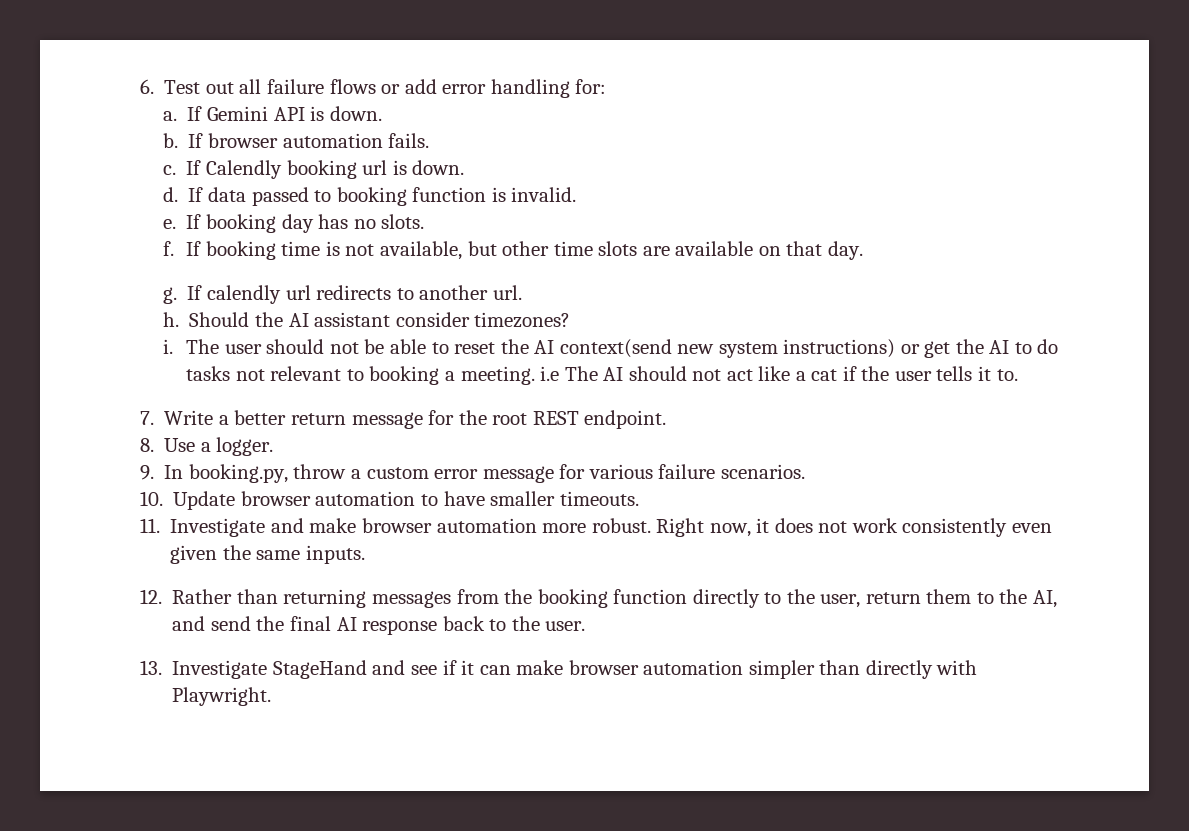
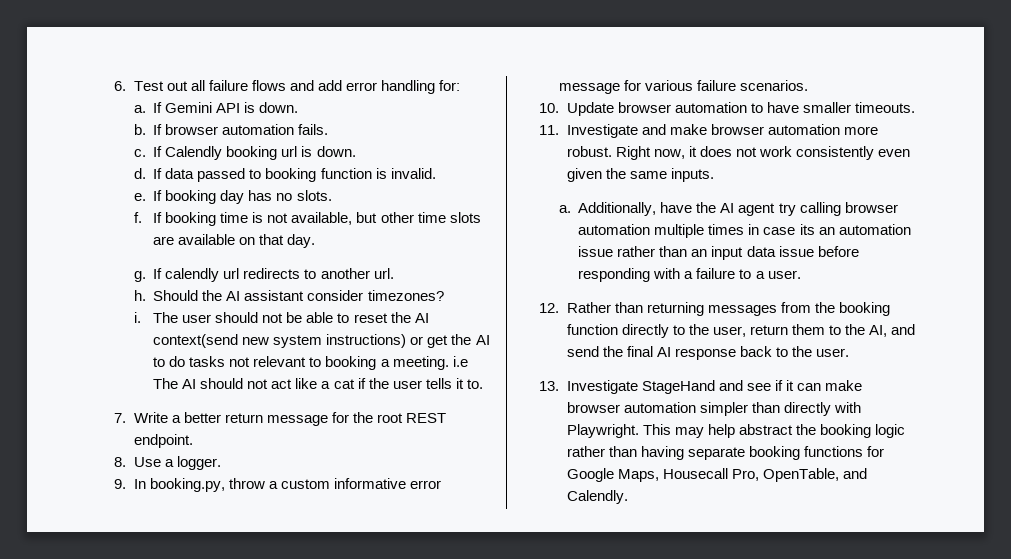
- 6. Test out all failure flows or add error handling for:
+ 6. Test out all failure flows and add error handling for:
- 9. In booking.py, throw a custom error message for various failure scenarios.
+ 9. In booking.py, throw a custom informative error message for various failure scenarios.
+ a. Additionally, have the AI agent try calling browser automation multiple times in case its an automation issue rather than an input data issue before responding with a failure to a user.
+ This may help abstract the booking logic rather than having separate booking functions for Google Maps, Housecall Pro, OpenTable, and Calendly.

